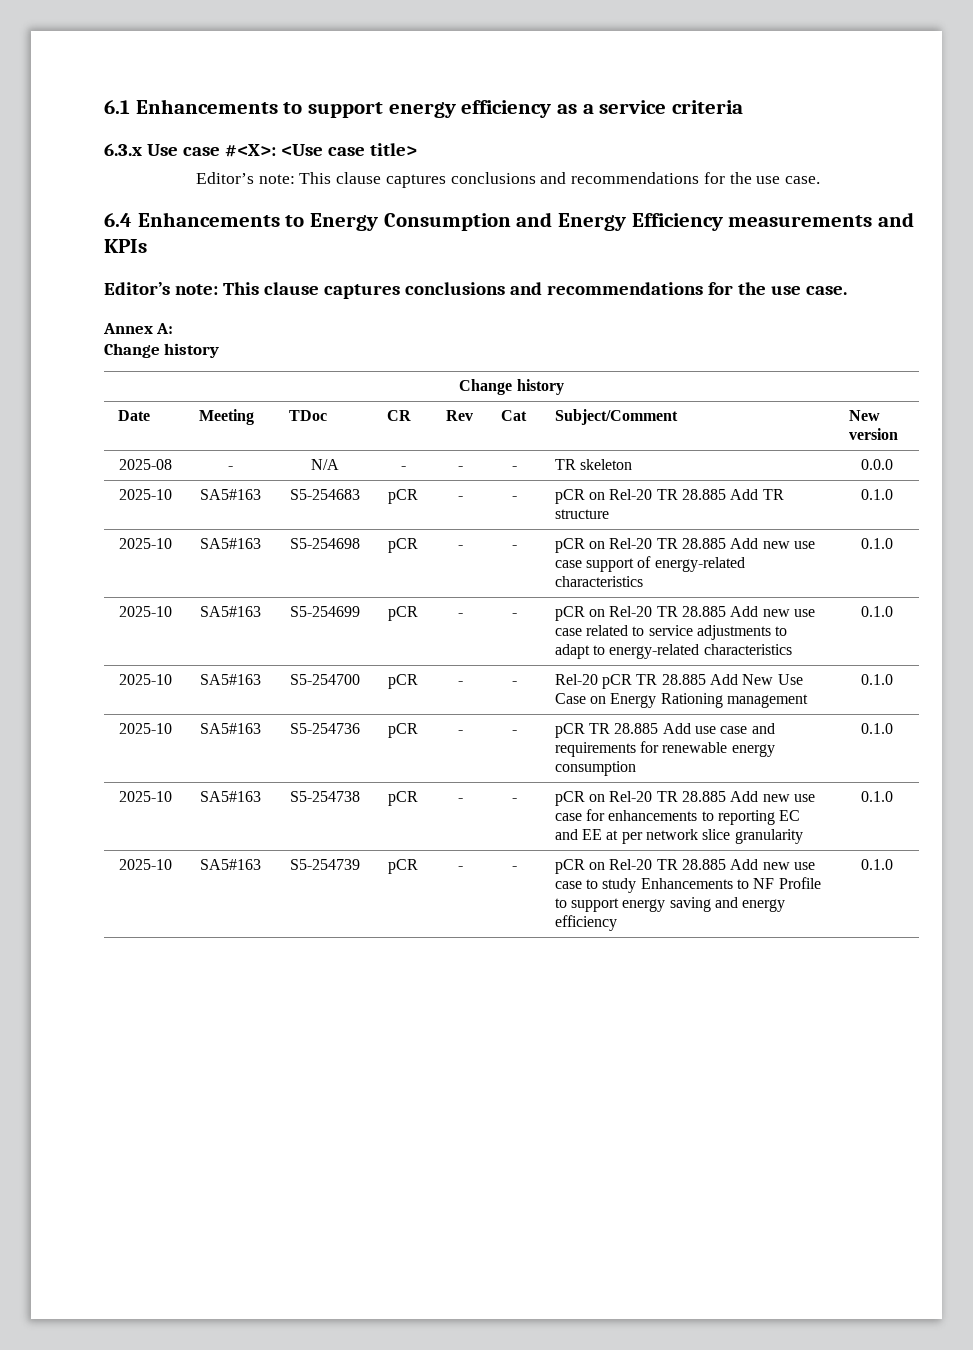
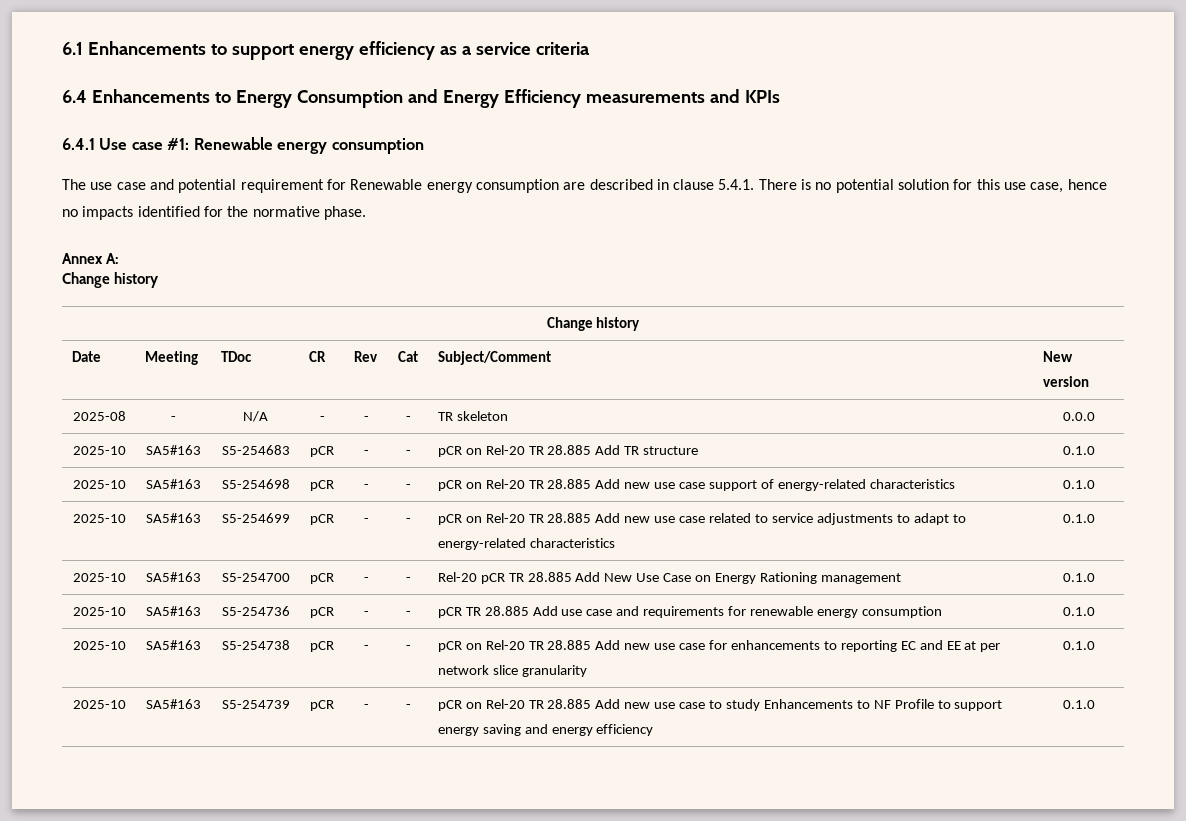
- 6.3.x Use case #<X>: <Use case title>
- Editor’s note: This clause captures conclusions and recommendations for the use case.
  6.4 Enhancements to Energy Consumption and Energy Efficiency measurements and KPIs
- Editor’s note: This clause captures conclusions and recommendations for the use case.
+ 6.4.1 Use case #1: Renewable energy consumption
+ The use case and potential requirement for Renewable energy consumption are described in clause 5.4.1. There is no potential solution for this use case, hence no impacts identified for the normative phase.

